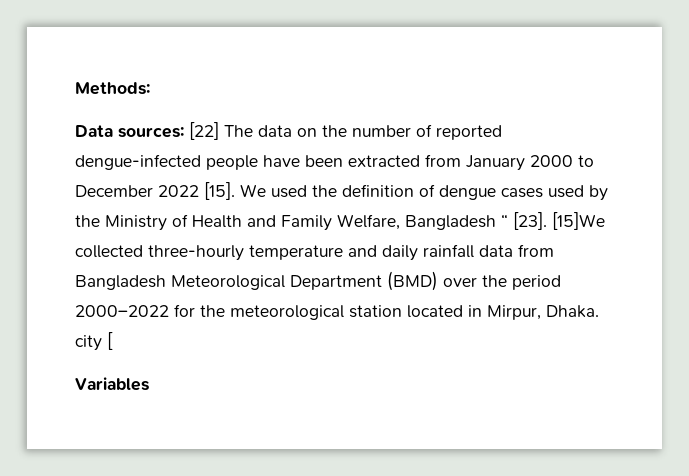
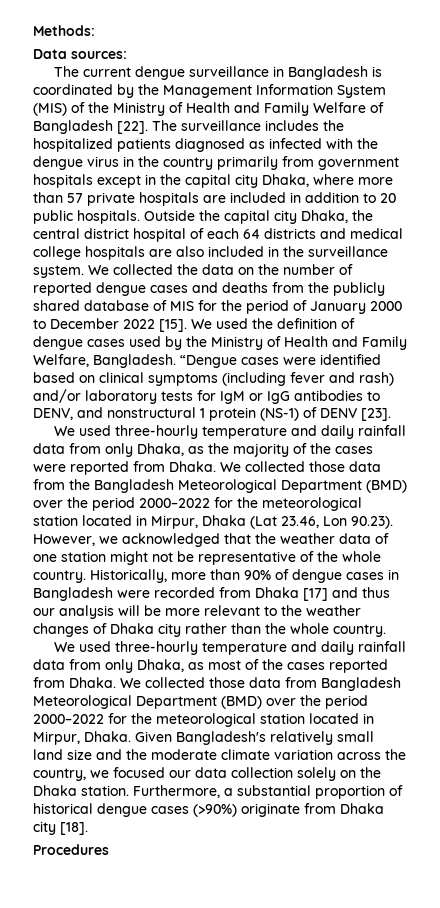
- Data sources: [22] The data on the number of reported dengue‐infected people have been extracted from January 2000 to December 2022 [15].
+ Data sources:
+ The current dengue surveillance in Bangladesh is coordinated by the Management Information System (MIS) of the Ministry of Health and Family Welfare of Bangladesh [22]. The surveillance includes the hospitalized patients diagnosed as infected with the dengue virus in the country primarily from government hospitals except in the capital city Dhaka, where more than 57 private hospitals are included in addition to 20 public hospitals. Outside the capital city Dhaka, the central district hospital of each 64 districts and medical college hospitals are also included in the surveillance system. We collected the data on the number of reported dengue cases and deaths from the publicly shared database of MIS for the period of January 2000 to December 2022 [15].
- We used the definition of dengue cases used by the Ministry of Health and Family Welfare, Bangladesh “ [23]. [15]We collected three-hourly temperature and daily rainfall data from Bangladesh Meteorological Department (BMD) over the period 2000–2022 for the meteorological station located in Mirpur, Dhaka. city [
- Variables
+ We used the definition of dengue cases used by the Ministry of Health and Family Welfare, Bangladesh. “Dengue cases were identified based on clinical symptoms (including fever and rash) and/or laboratory tests for IgM or IgG antibodies to DENV, and nonstructural 1 protein (NS-1) of DENV [23].
+ We used three-hourly temperature and daily rainfall data from only Dhaka, as the majority of the cases were reported from Dhaka. We collected those data from the Bangladesh Meteorological Department (BMD) over the period 2000–2022 for the meteorological station located in Mirpur, Dhaka (Lat 23.46, Lon 90.23). However, we acknowledged that the weather data of one station might not be representative of the whole country. Historically, more than 90% of dengue cases in Bangladesh were recorded from Dhaka [17] and thus our analysis will be more relevant to the weather changes of Dhaka city rather than the whole country.
+ We used three-hourly temperature and daily rainfall data from only Dhaka, as most of the cases reported from Dhaka. We collected those data from Bangladesh Meteorological Department (BMD) over the period 2000–2022 for the meteorological station located in Mirpur, Dhaka. Given Bangladesh's relatively small land size and the moderate climate variation across the country, we focused our data collection solely on the Dhaka station. Furthermore, a substantial proportion of historical dengue cases (>90%) originate from Dhaka city [18].
+ Procedures

